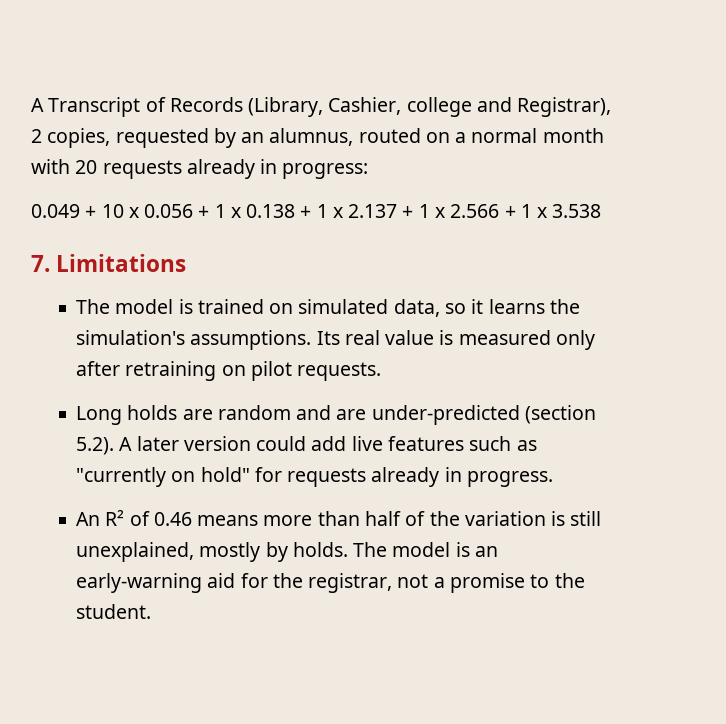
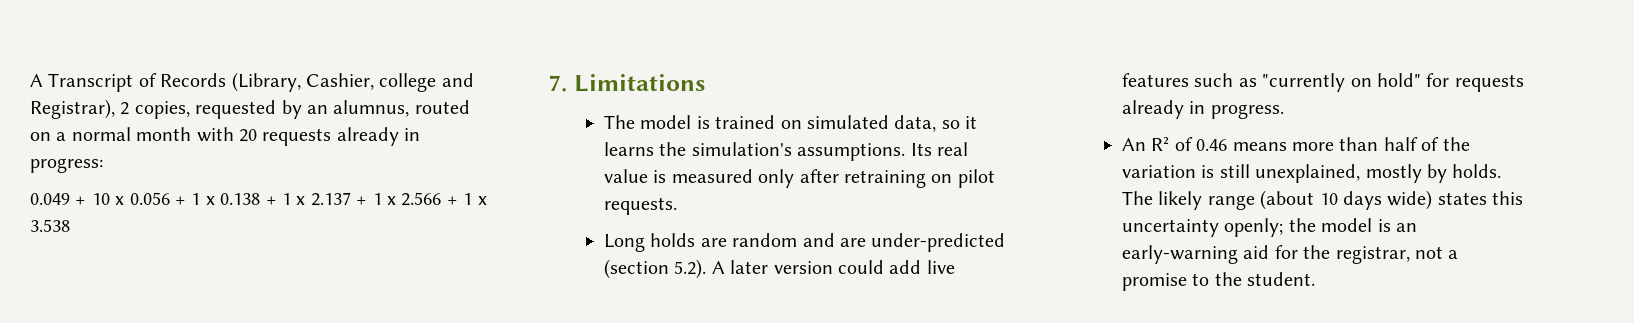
- The model is an early-warning aid for the registrar, not a promise to the student.
+ The likely range (about 10 days wide) states this uncertainty openly; the model is an early-warning aid for the registrar, not a promise to the student.

